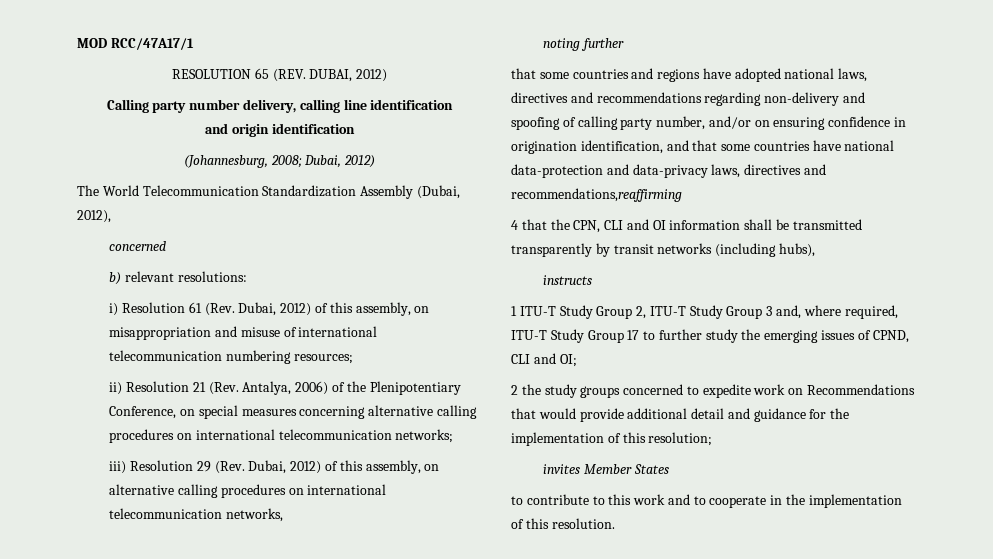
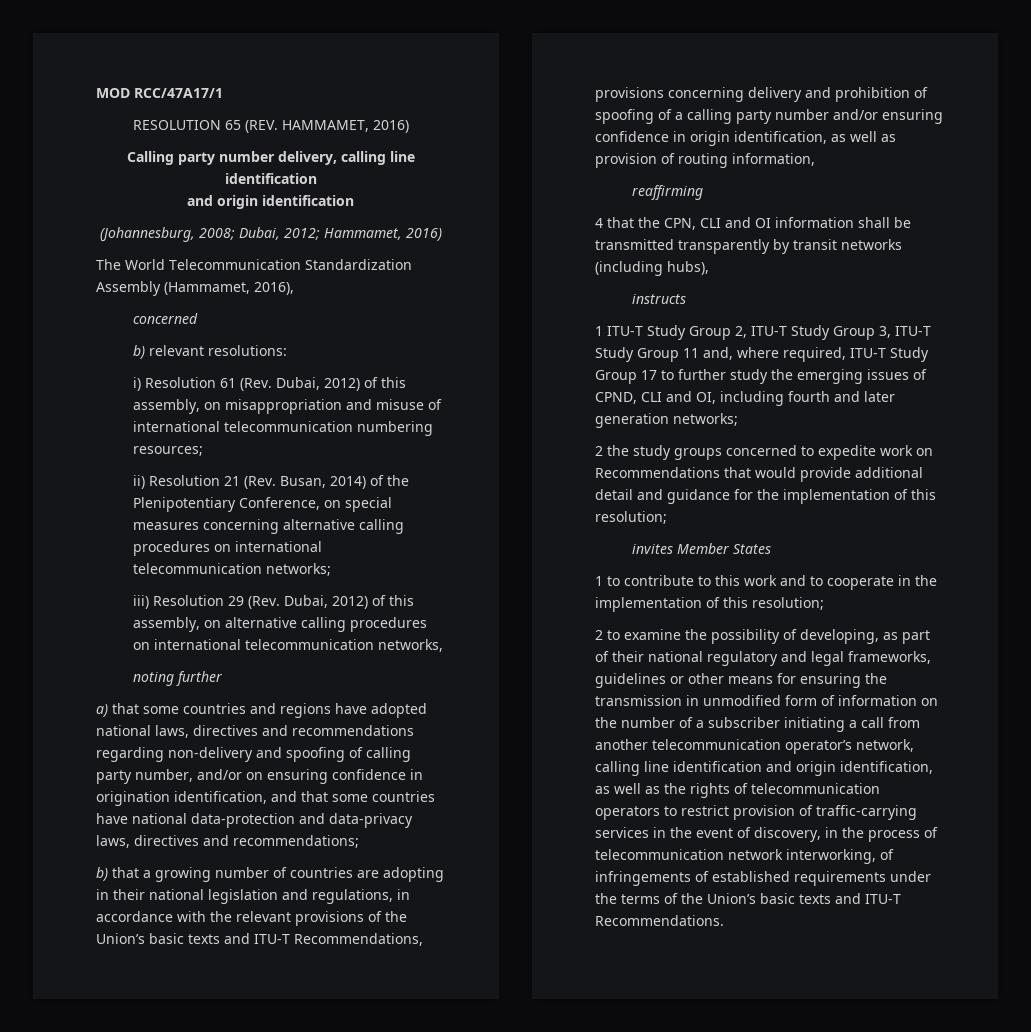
- RESOLUTION 65 (REV. DUBAI, 2012)
+ RESOLUTION 65 (REV. HAMMAMET, 2016)
- (Johannesburg, 2008; Dubai, 2012)
+ (Johannesburg, 2008; Dubai, 2012; Hammamet, 2016)
- The World Telecommunication Standardization Assembly (Dubai, 2012),
+ The World Telecommunication Standardization Assembly (Hammamet, 2016),
- ii) Resolution 21 (Rev. Antalya, 2006) of the Plenipotentiary Conference, on special measures concerning alternative calling procedures on international telecommunication networks;
+ ii) Resolution 21 (Rev. Busan, 2014) of the Plenipotentiary Conference, on special measures concerning alternative calling procedures on international telecommunication networks;
- that some countries and regions have adopted national laws, directives and recommendations regarding non-delivery and spoofing of calling party number, and/or on ensuring confidence in origination identification, and that some countries have national data-protection and data-privacy laws, directives and recommendations,reaffirming
+ a) that some countries and regions have adopted national laws, directives and recommendations regarding non-delivery and spoofing of calling party number, and/or on ensuring confidence in origination identification, and that some countries have national data-protection and data-privacy laws, directives and recommendations;
+ b) that a growing number of countries are adopting in their national legislation and regulations, in accordance with the relevant provisions of the Union’s basic texts and ITU-T Recommendations, provisions concerning delivery and prohibition of spoofing of a calling party number and/or ensuring confidence in origin identification, as well as provision of routing information,
+ reaffirming
- 1 ITU-T Study Group 2, ITU-T Study Group 3 and, where required, ITU-T Study Group 17 to further study the emerging issues of CPND, CLI and OI;
+ 1 ITU-T Study Group 2, ITU-T Study Group 3, ITU-T Study Group 11 and, where required, ITU-T Study Group 17 to further study the emerging issues of CPND, CLI and OI, including fourth and later generation networks;
- to contribute to this work and to cooperate in the implementation of this resolution.
+ 1 to contribute to this work and to cooperate in the implementation of this resolution;
+ 2 to examine the possibility of developing, as part of their national regulatory and legal frameworks, guidelines or other means for ensuring the transmission in unmodified form of information on the number of a subscriber initiating a call from another telecommunication operator’s network, calling line identification and origin identification, as well as the rights of telecommunication operators to restrict provision of traffic-carrying services in the event of discovery, in the process of telecommunication network interworking, of infringements of established requirements under the terms of the Union’s basic texts and ITU-T Recommendations.

